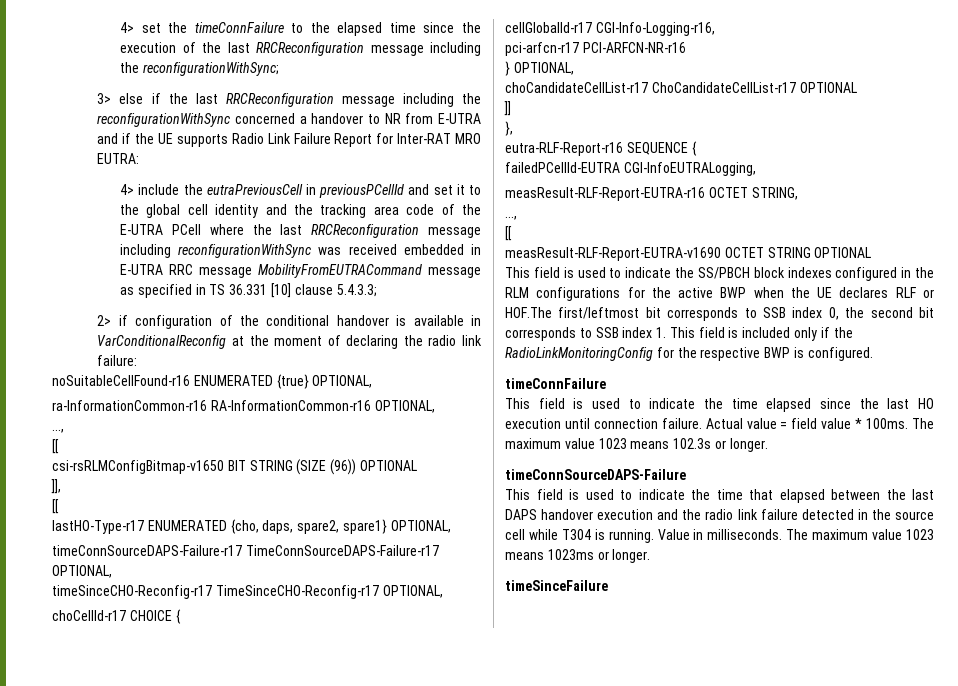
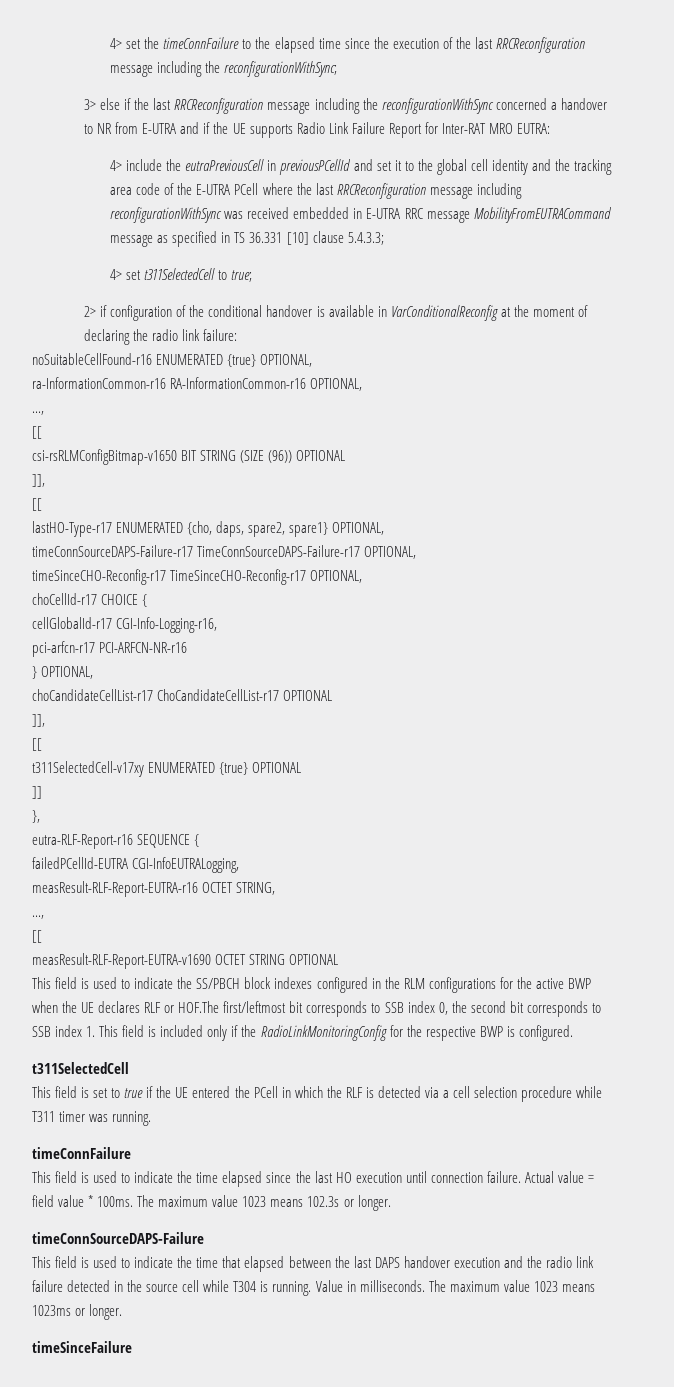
+ 4> set t311SelectedCell to true;
  choCandidateCellList-r17 ChoCandidateCellList-r17 OPTIONAL
+ ]],
+ [[
+ t311SelectedCell-v17xy ENUMERATED {true} OPTIONAL
  This field is used to indicate the SS/PBCH block indexes configured in the RLM configurations for the active BWP when the UE declares RLF or HOF.The first/leftmost bit corresponds to SSB index 0, the second bit corresponds to SSB index 1. This field is included only if the RadioLinkMonitoringConfig for the respective BWP is configured.
+ t311SelectedCell
+ This field is set to true if the UE entered the PCell in which the RLF is detected via a cell selection procedure while T311 timer was running.

